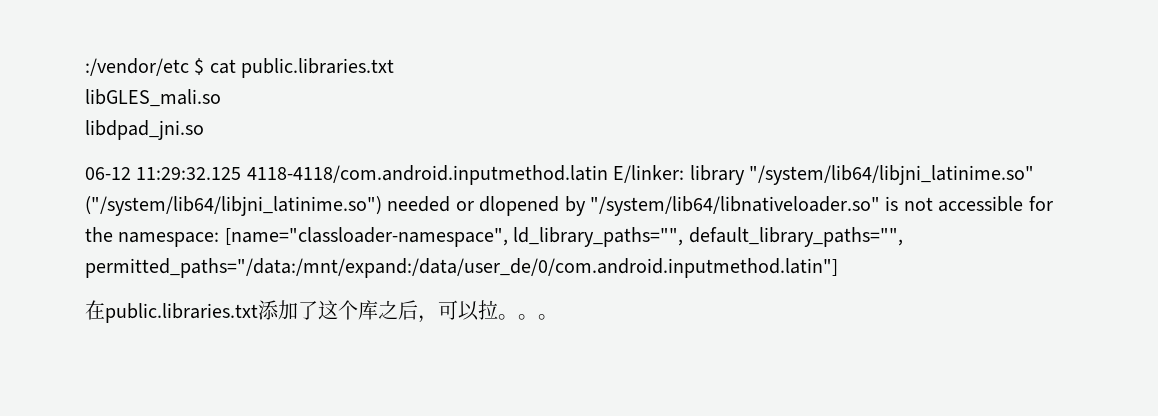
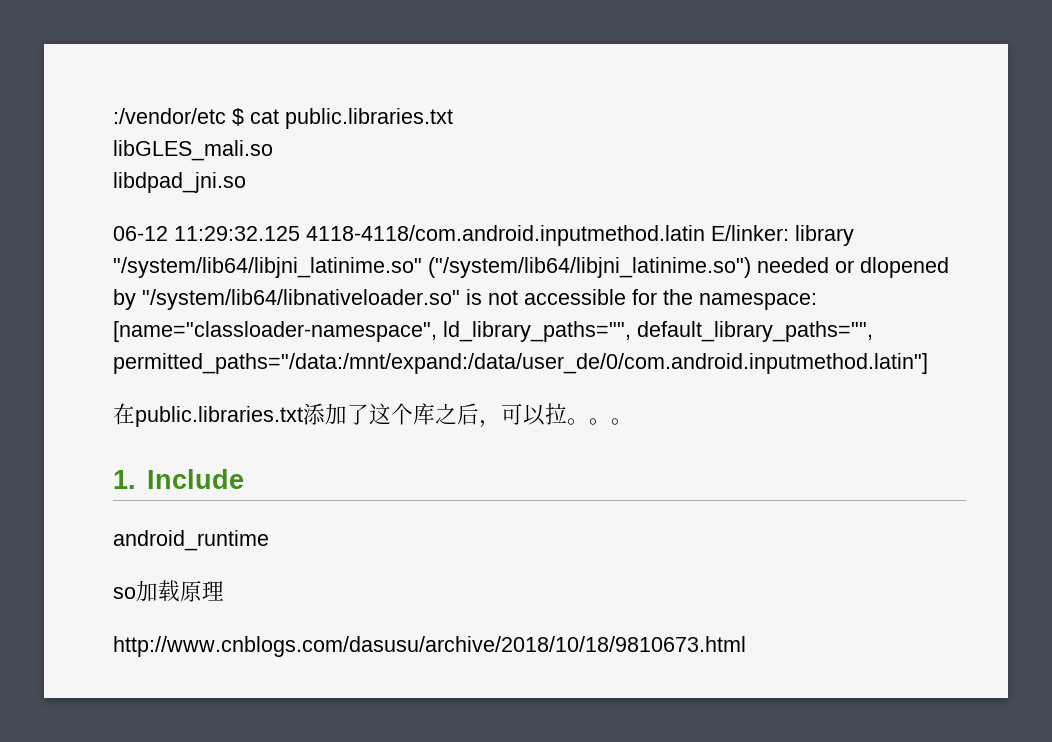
+ 1. Include
+ android_runtime
+ so加载原理
+ http://www.cnblogs.com/dasusu/archive/2018/10/18/9810673.html

